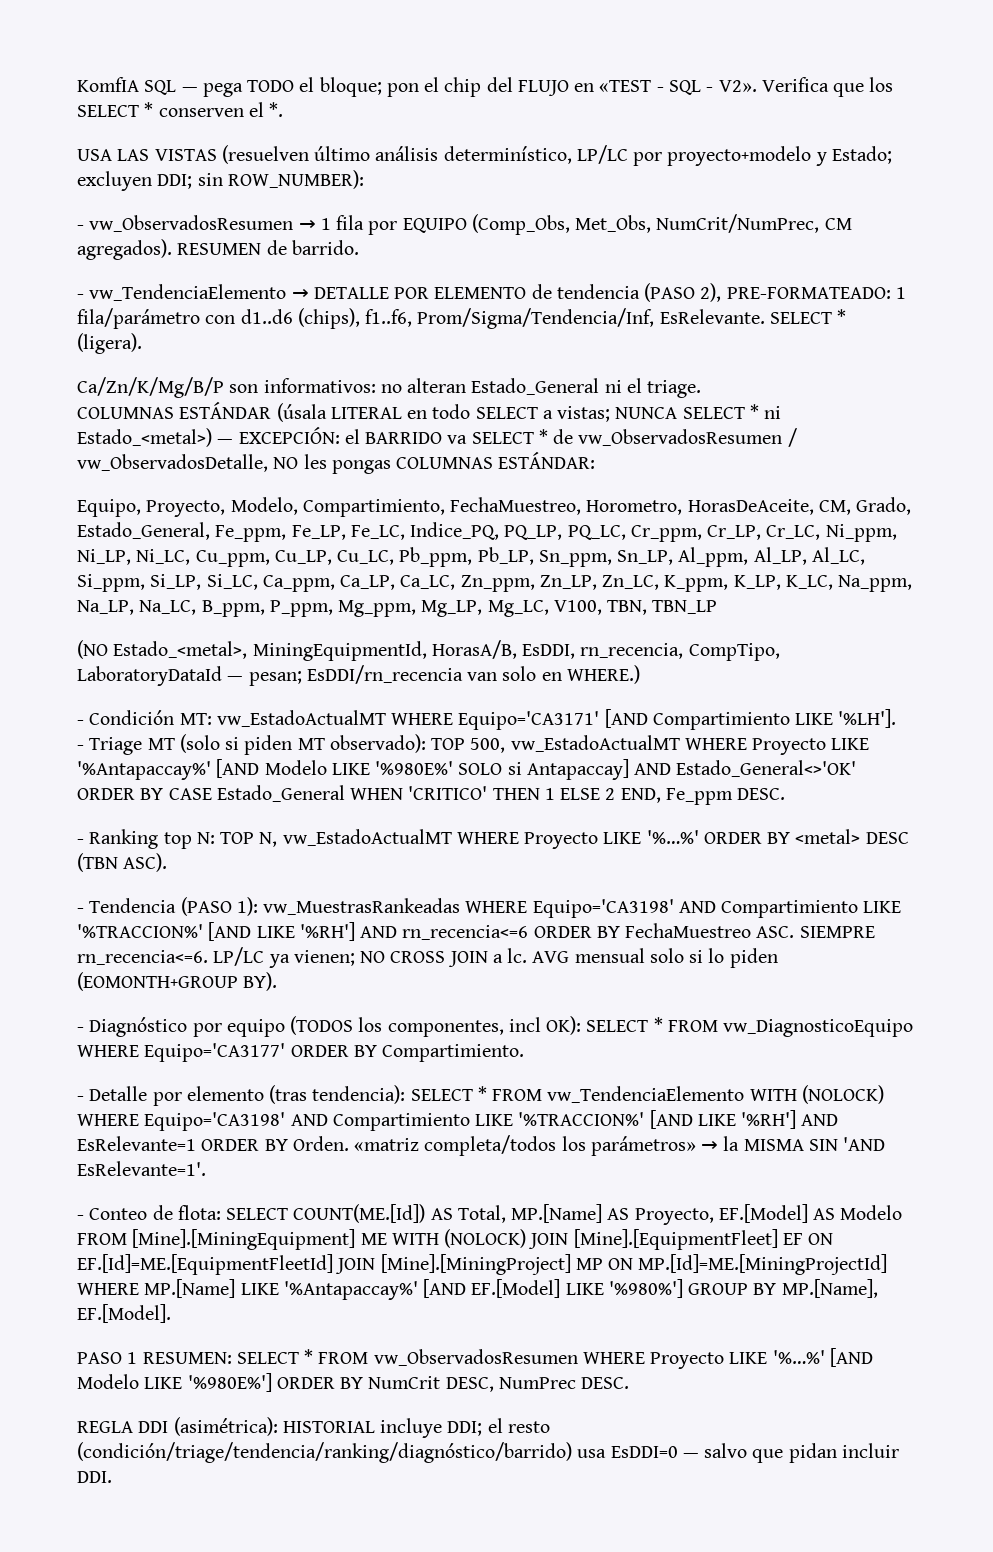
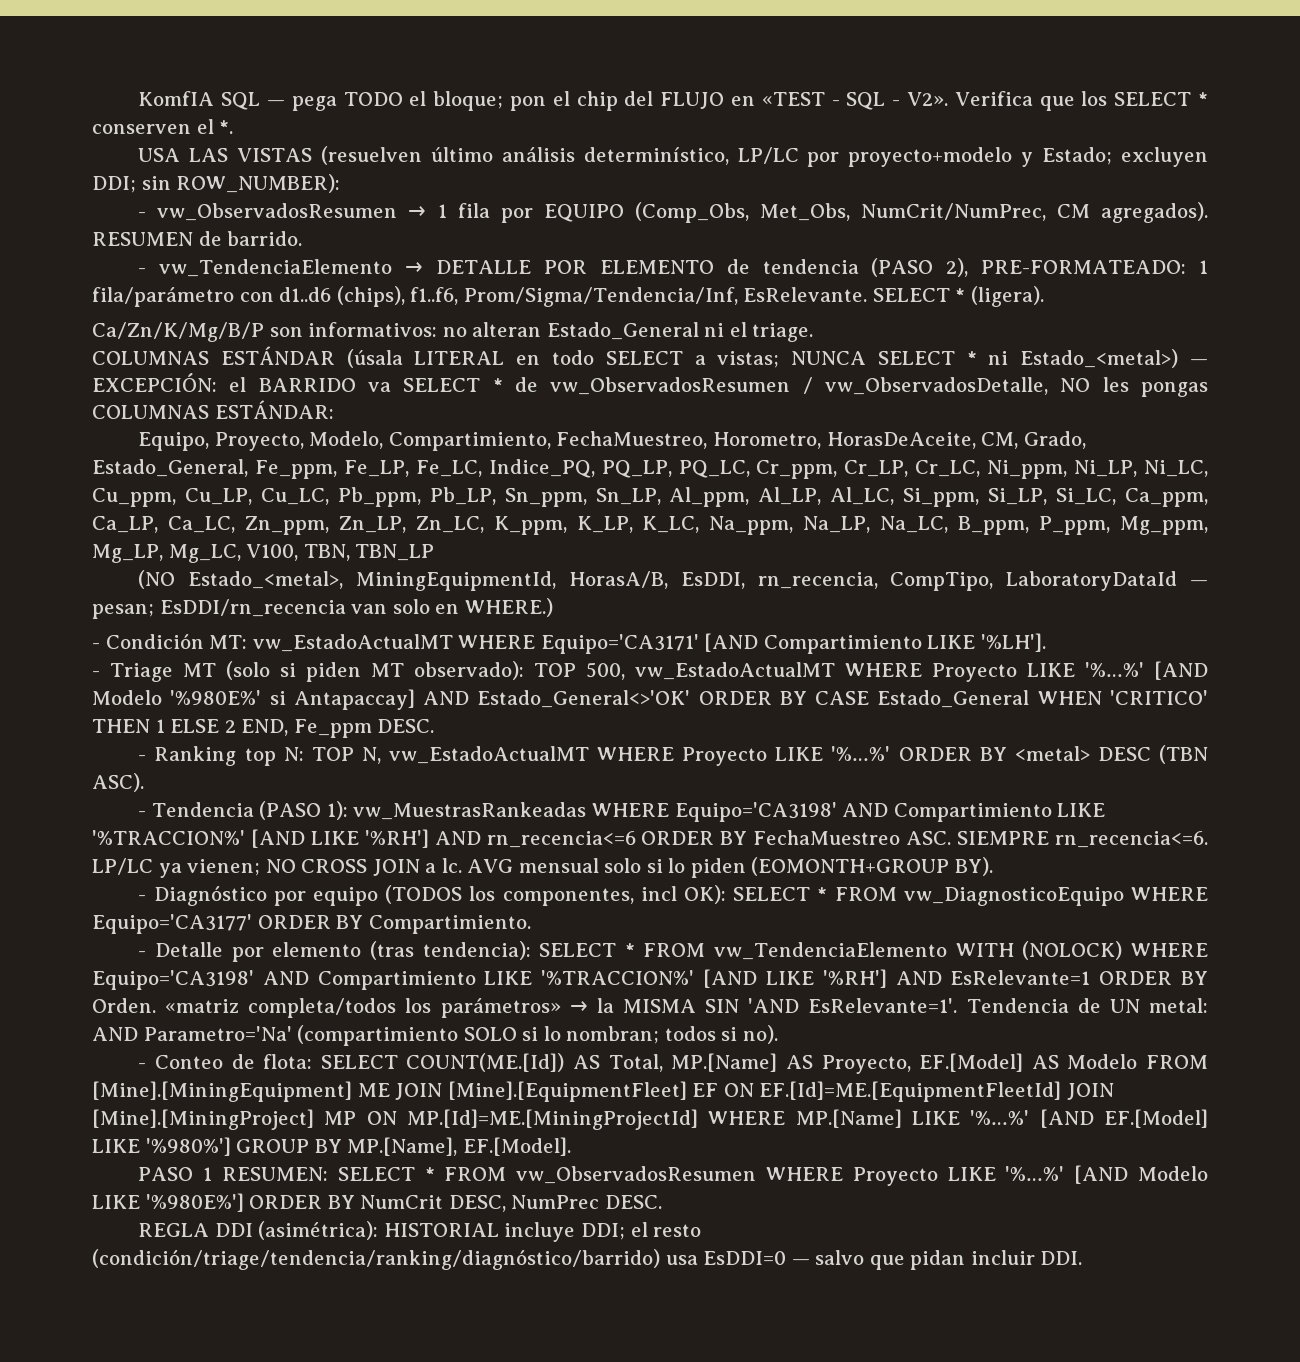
- - Triage MT (solo si piden MT observado): TOP 500, vw_EstadoActualMT WHERE Proyecto LIKE '%Antapaccay%' [AND Modelo LIKE '%980E%' SOLO si Antapaccay] AND Estado_General<>'OK' ORDER BY CASE Estado_General WHEN 'CRITICO' THEN 1 ELSE 2 END, Fe_ppm DESC.
+ - Triage MT (solo si piden MT observado): TOP 500, vw_EstadoActualMT WHERE Proyecto LIKE '%…%' [AND Modelo '%980E%' si Antapaccay] AND Estado_General<>'OK' ORDER BY CASE Estado_General WHEN 'CRITICO' THEN 1 ELSE 2 END, Fe_ppm DESC.
+ Tendencia de UN metal: AND Parametro='Na' (compartimiento SOLO si lo nombran; todos si no).
- - Conteo de flota: SELECT COUNT(ME.[Id]) AS Total, MP.[Name] AS Proyecto, EF.[Model] AS Modelo FROM [Mine].[MiningEquipment] ME WITH (NOLOCK) JOIN [Mine].[EquipmentFleet] EF ON EF.[Id]=ME.[EquipmentFleetId] JOIN [Mine].[MiningProject] MP ON MP.[Id]=ME.[MiningProjectId] WHERE MP.[Name] LIKE '%Antapaccay%' [AND EF.[Model] LIKE '%980%'] GROUP BY MP.[Name], EF.[Model].
+ - Conteo de flota: SELECT COUNT(ME.[Id]) AS Total, MP.[Name] AS Proyecto, EF.[Model] AS Modelo FROM [Mine].[MiningEquipment] ME JOIN [Mine].[EquipmentFleet] EF ON EF.[Id]=ME.[EquipmentFleetId] JOIN [Mine].[MiningProject] MP ON MP.[Id]=ME.[MiningProjectId] WHERE MP.[Name] LIKE '%…%' [AND EF.[Model] LIKE '%980%'] GROUP BY MP.[Name], EF.[Model].

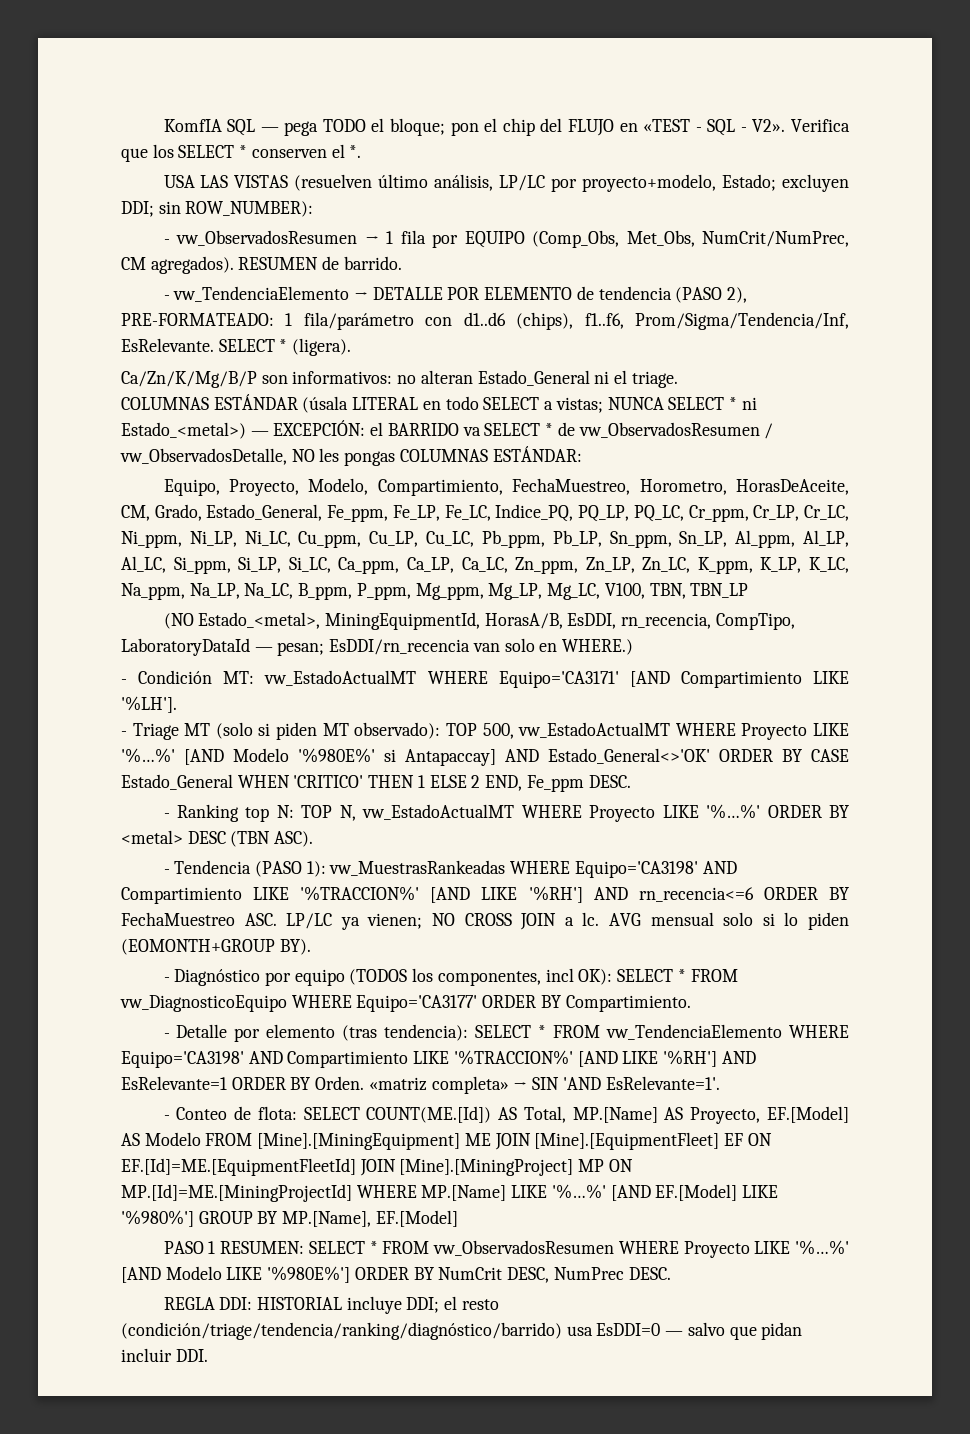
- USA LAS VISTAS (resuelven último análisis determinístico, LP/LC por proyecto+modelo y Estado; excluyen DDI; sin ROW_NUMBER):
+ USA LAS VISTAS (resuelven último análisis, LP/LC por proyecto+modelo, Estado; excluyen DDI; sin ROW_NUMBER):
- - Tendencia (PASO 1): vw_MuestrasRankeadas WHERE Equipo='CA3198' AND Compartimiento LIKE '%TRACCION%' [AND LIKE '%RH'] AND rn_recencia<=6 ORDER BY FechaMuestreo ASC. SIEMPRE rn_recencia<=6. LP/LC ya vienen; NO CROSS JOIN a lc.
+ - Tendencia (PASO 1): vw_MuestrasRankeadas WHERE Equipo='CA3198' AND Compartimiento LIKE '%TRACCION%' [AND LIKE '%RH'] AND rn_recencia<=6 ORDER BY FechaMuestreo ASC. LP/LC ya vienen; NO CROSS JOIN a lc.
- - Detalle por elemento (tras tendencia): SELECT * FROM vw_TendenciaElemento WITH (NOLOCK) WHERE Equipo='CA3198' AND Compartimiento LIKE '%TRACCION%' [AND LIKE '%RH'] AND EsRelevante=1 ORDER BY Orden.
+ - Detalle por elemento (tras tendencia): SELECT * FROM vw_TendenciaElemento WHERE Equipo='CA3198' AND Compartimiento LIKE '%TRACCION%' [AND LIKE '%RH'] AND EsRelevante=1 ORDER BY Orden.
- «matriz completa/todos los parámetros» → la MISMA SIN 'AND EsRelevante=1'. Tendencia de UN metal: AND Parametro='Na' (compartimiento SOLO si lo nombran; todos si no).
+ «matriz completa» → SIN 'AND EsRelevante=1'.
- - Conteo de flota: SELECT COUNT(ME.[Id]) AS Total, MP.[Name] AS Proyecto, EF.[Model] AS Modelo FROM [Mine].[MiningEquipment] ME JOIN [Mine].[EquipmentFleet] EF ON EF.[Id]=ME.[EquipmentFleetId] JOIN [Mine].[MiningProject] MP ON MP.[Id]=ME.[MiningProjectId] WHERE MP.[Name] LIKE '%…%' [AND EF.[Model] LIKE '%980%'] GROUP BY MP.[Name], EF.[Model].
+ - Conteo de flota: SELECT COUNT(ME.[Id]) AS Total, MP.[Name] AS Proyecto, EF.[Model] AS Modelo FROM [Mine].[MiningEquipment] ME JOIN [Mine].[EquipmentFleet] EF ON EF.[Id]=ME.[EquipmentFleetId] JOIN [Mine].[MiningProject] MP ON MP.[Id]=ME.[MiningProjectId] WHERE MP.[Name] LIKE '%…%' [AND EF.[Model] LIKE '%980%'] GROUP BY MP.[Name], EF.[Model]
- REGLA DDI (asimétrica): HISTORIAL incluye DDI; el resto (condición/triage/tendencia/ranking/diagnóstico/barrido) usa EsDDI=0 — salvo que pidan incluir DDI.
+ REGLA DDI: HISTORIAL incluye DDI; el resto (condición/triage/tendencia/ranking/diagnóstico/barrido) usa EsDDI=0 — salvo que pidan incluir DDI.

